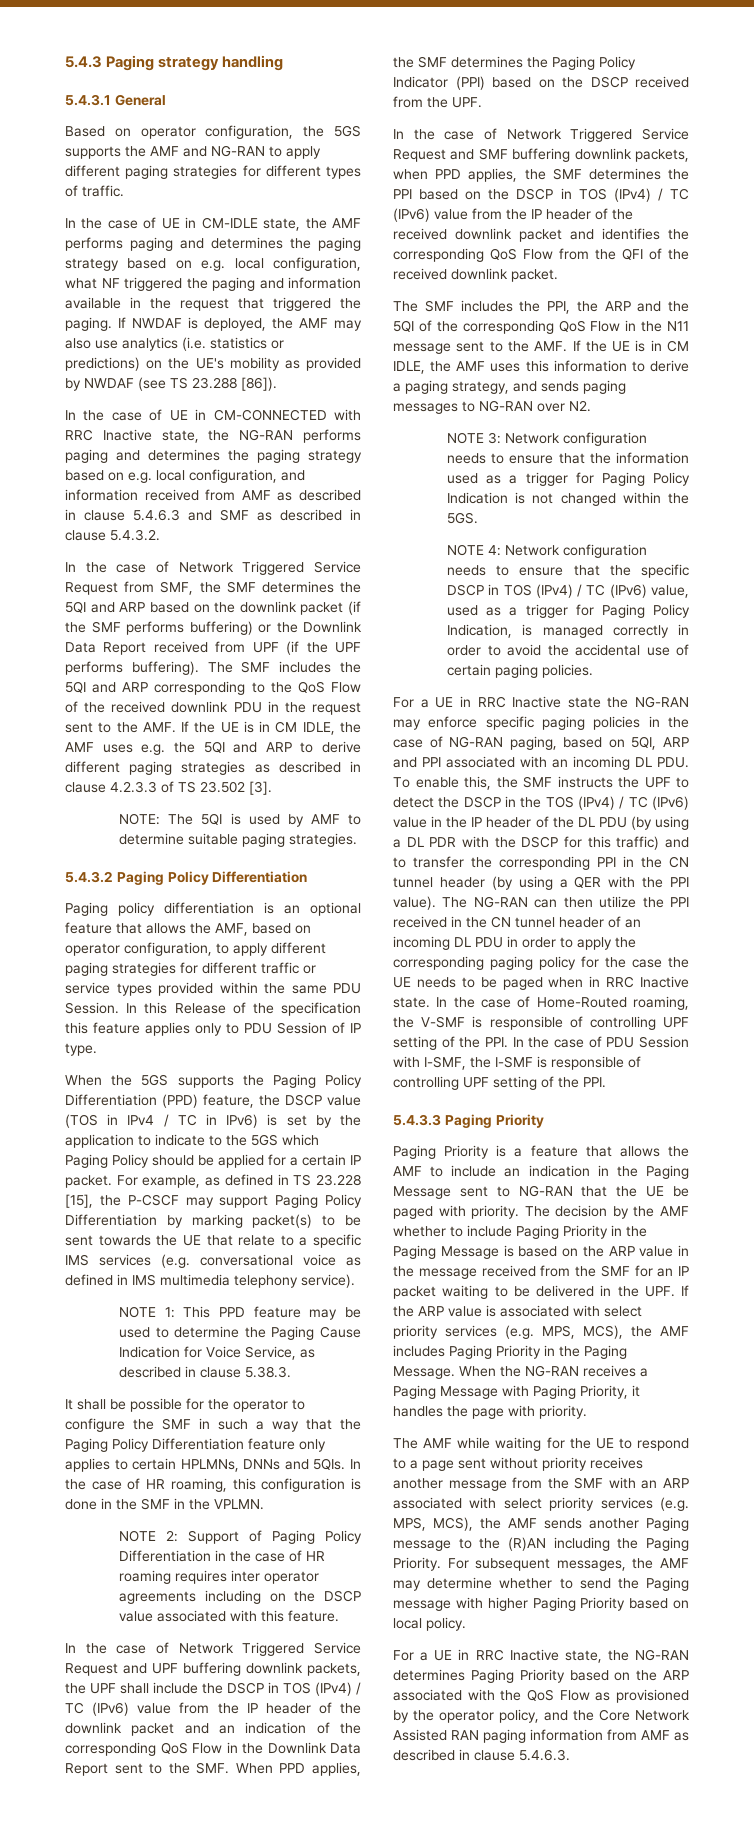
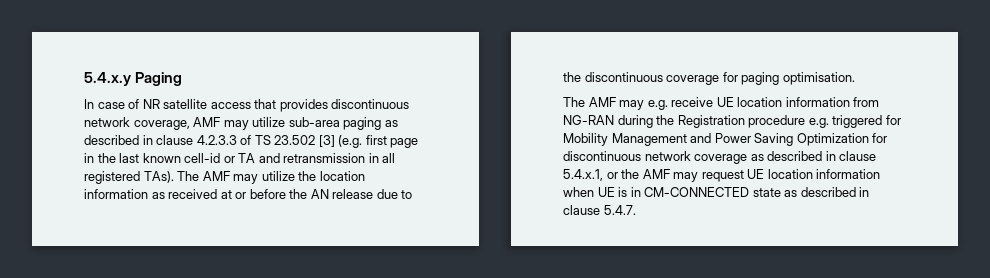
- 5.4.3 Paging strategy handling
- 5.4.3.1 General
- Based on operator configuration, the 5GS supports the AMF and NG-RAN to apply different paging strategies for different types of traffic.
- In the case of UE in CM-IDLE state, the AMF performs paging and determines the paging strategy based on e.g. local configuration, what NF triggered the paging and information available in the request that triggered the paging. If NWDAF is deployed, the AMF may also use analytics (i.e. statistics or predictions) on the UE's mobility as provided by NWDAF (see TS 23.288 [86]).
- In the case of UE in CM-CONNECTED with RRC Inactive state, the NG-RAN performs paging and determines the paging strategy based on e.g. local configuration, and information received from AMF as described in clause 5.4.6.3 and SMF as described in clause 5.4.3.2.
- In the case of Network Triggered Service Request from SMF, the SMF determines the 5QI and ARP based on the downlink packet (if the SMF performs buffering) or the Downlink Data Report received from UPF (if the UPF performs buffering). The SMF includes the 5QI and ARP corresponding to the QoS Flow of the received downlink PDU in the request sent to the AMF. If the UE is in CM IDLE, the AMF uses e.g. the 5QI and ARP to derive different paging strategies as described in clause 4.2.3.3 of TS 23.502 [3].
- NOTE: The 5QI is used by AMF to determine suitable paging strategies.
- 5.4.3.2 Paging Policy Differentiation
- Paging policy differentiation is an optional feature that allows the AMF, based on operator configuration, to apply different paging strategies for different traffic or service types provided within the same PDU Session. In this Release of the specification this feature applies only to PDU Session of IP type.
- When the 5GS supports the Paging Policy Differentiation (PPD) feature, the DSCP value (TOS in IPv4 / TC in IPv6) is set by the application to indicate to the 5GS which Paging Policy should be applied for a certain IP packet. For example, as defined in TS 23.228 [15], the P-CSCF may support Paging Policy Differentiation by marking packet(s) to be sent towards the UE that relate to a specific IMS services (e.g. conversational voice as defined in IMS multimedia telephony service).
- NOTE 1: This PPD feature may be used to determine the Paging Cause Indication for Voice Service, as described in clause 5.38.3.
- It shall be possible for the operator to configure the SMF in such a way that the Paging Policy Differentiation feature only applies to certain HPLMNs, DNNs and 5QIs. In the case of HR roaming, this configuration is done in the SMF in the VPLMN.
- NOTE 2: Support of Paging Policy Differentiation in the case of HR roaming requires inter operator agreements including on the DSCP value associated with this feature.
- In the case of Network Triggered Service Request and UPF buffering downlink packets, the UPF shall include the DSCP in TOS (IPv4) / TC (IPv6) value from the IP header of the downlink packet and an indication of the corresponding QoS Flow in the Downlink Data Report sent to the SMF. When PPD applies, the SMF determines the Paging Policy Indicator (PPI) based on the DSCP received from the UPF.
- In the case of Network Triggered Service Request and SMF buffering downlink packets, when PPD applies, the SMF determines the PPI based on the DSCP in TOS (IPv4) / TC (IPv6) value from the IP header of the received downlink packet and identifies the corresponding QoS Flow from the QFI of the received downlink packet.
- The SMF includes the PPI, the ARP and the 5QI of the corresponding QoS Flow in the N11 message sent to the AMF. If the UE is in CM IDLE, the AMF uses this information to derive a paging strategy, and sends paging messages to NG-RAN over N2.
- NOTE 3: Network configuration needs to ensure that the information used as a trigger for Paging Policy Indication is not changed within the 5GS.
- NOTE 4: Network configuration needs to ensure that the specific DSCP in TOS (IPv4) / TC (IPv6) value, used as a trigger for Paging Policy Indication, is managed correctly in order to avoid the accidental use of certain paging policies.
- For a UE in RRC Inactive state the NG-RAN may enforce specific paging policies in the case of NG-RAN paging, based on 5QI, ARP and PPI associated with an incoming DL PDU. To enable this, the SMF instructs the UPF to detect the DSCP in the TOS (IPv4) / TC (IPv6) value in the IP header of the DL PDU (by using a DL PDR with the DSCP for this traffic) and to transfer the corresponding PPI in the CN tunnel header (by using a QER with the PPI value). The NG-RAN can then utilize the PPI received in the CN tunnel header of an incoming DL PDU in order to apply the corresponding paging policy for the case the UE needs to be paged when in RRC Inactive state. In the case of Home-Routed roaming, the V-SMF is responsible of controlling UPF setting of the PPI. In the case of PDU Session with I-SMF, the I-SMF is responsible of controlling UPF setting of the PPI.
- 5.4.3.3 Paging Priority
- Paging Priority is a feature that allows the AMF to include an indication in the Paging Message sent to NG-RAN that the UE be paged with priority. The decision by the AMF whether to include Paging Priority in the Paging Message is based on the ARP value in the message received from the SMF for an IP packet waiting to be delivered in the UPF. If the ARP value is associated with select priority services (e.g. MPS, MCS), the AMF includes Paging Priority in the Paging Message. When the NG-RAN receives a Paging Message with Paging Priority, it handles the page with priority.
- The AMF while waiting for the UE to respond to a page sent without priority receives another message from the SMF with an ARP associated with select priority services (e.g. MPS, MCS), the AMF sends another Paging message to the (R)AN including the Paging Priority. For subsequent messages, the AMF may determine whether to send the Paging message with higher Paging Priority based on local policy.
- For a UE in RRC Inactive state, the NG-RAN determines Paging Priority based on the ARP associated with the QoS Flow as provisioned by the operator policy, and the Core Network Assisted RAN paging information from AMF as described in clause 5.4.6.3.
+ 5.4.x.y Paging
+ In case of NR satellite access that provides discontinuous network coverage, AMF may utilize sub-area paging as described in clause 4.2.3.3 of TS 23.502 [3] (e.g. first page in the last known cell-id or TA and retransmission in all registered TAs). The AMF may utilize the location information as received at or before the AN release due to the discontinuous coverage for paging optimisation.
+ The AMF may e.g. receive UE location information from NG-RAN during the Registration procedure e.g. triggered for Mobility Management and Power Saving Optimization for discontinuous network coverage as described in clause 5.4.x.1, or the AMF may request UE location information when UE is in CM-CONNECTED state as described in clause 5.4.7.

